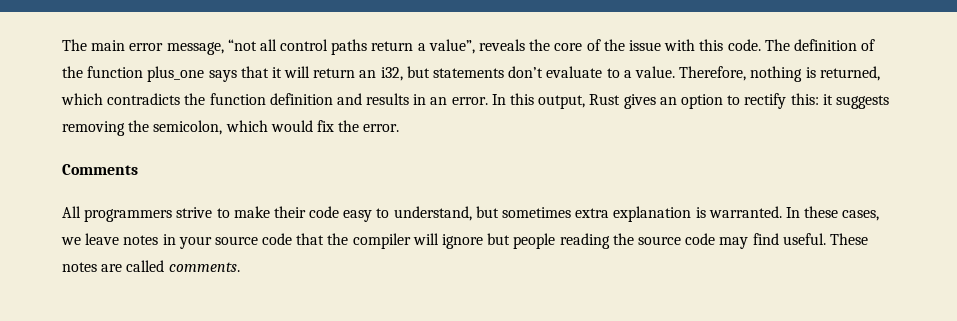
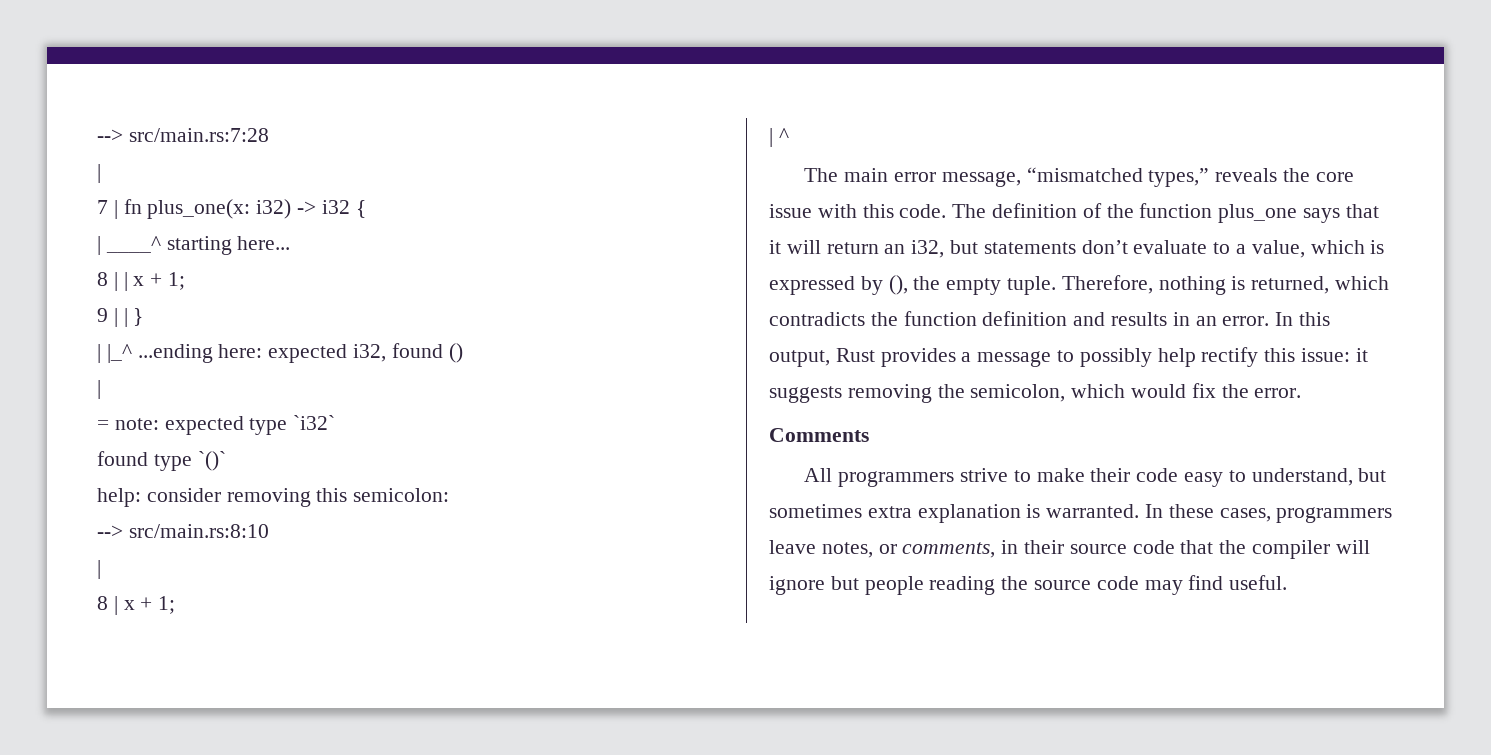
- The main error message, “not all control paths return a value”, reveals the core of the issue with this code.
+ --> src/main.rs:7:28
+ |
+ 7 | fn plus_one(x: i32) -> i32 {
+ | ____^ starting here...
+ 8 | | x + 1;
+ 9 | | }
+ | |_^ ...ending here: expected i32, found ()
+ |
+ = note: expected type `i32`
+ found type `()`
+ help: consider removing this semicolon:
+ --> src/main.rs:8:10
+ |
+ 8 | x + 1;
+ | ^
+ The main error message, “mismatched types,” reveals the core issue with this code.
- The definition of the function plus_one says that it will return an i32, but statements don’t evaluate to a value.
+ The definition of the function plus_one says that it will return an i32, but statements don’t evaluate to a value, which is expressed by (), the empty tuple.
- In this output, Rust gives an option to rectify this: it suggests removing the semicolon, which would fix the error.
+ In this output, Rust provides a message to possibly help rectify this issue: it suggests removing the semicolon, which would fix the error.
- In these cases, we leave notes in your source code that the compiler will ignore but people reading the source code may find useful. These notes are called comments.
+ In these cases, programmers leave notes, or comments, in their source code that the compiler will ignore but people reading the source code may find useful.

